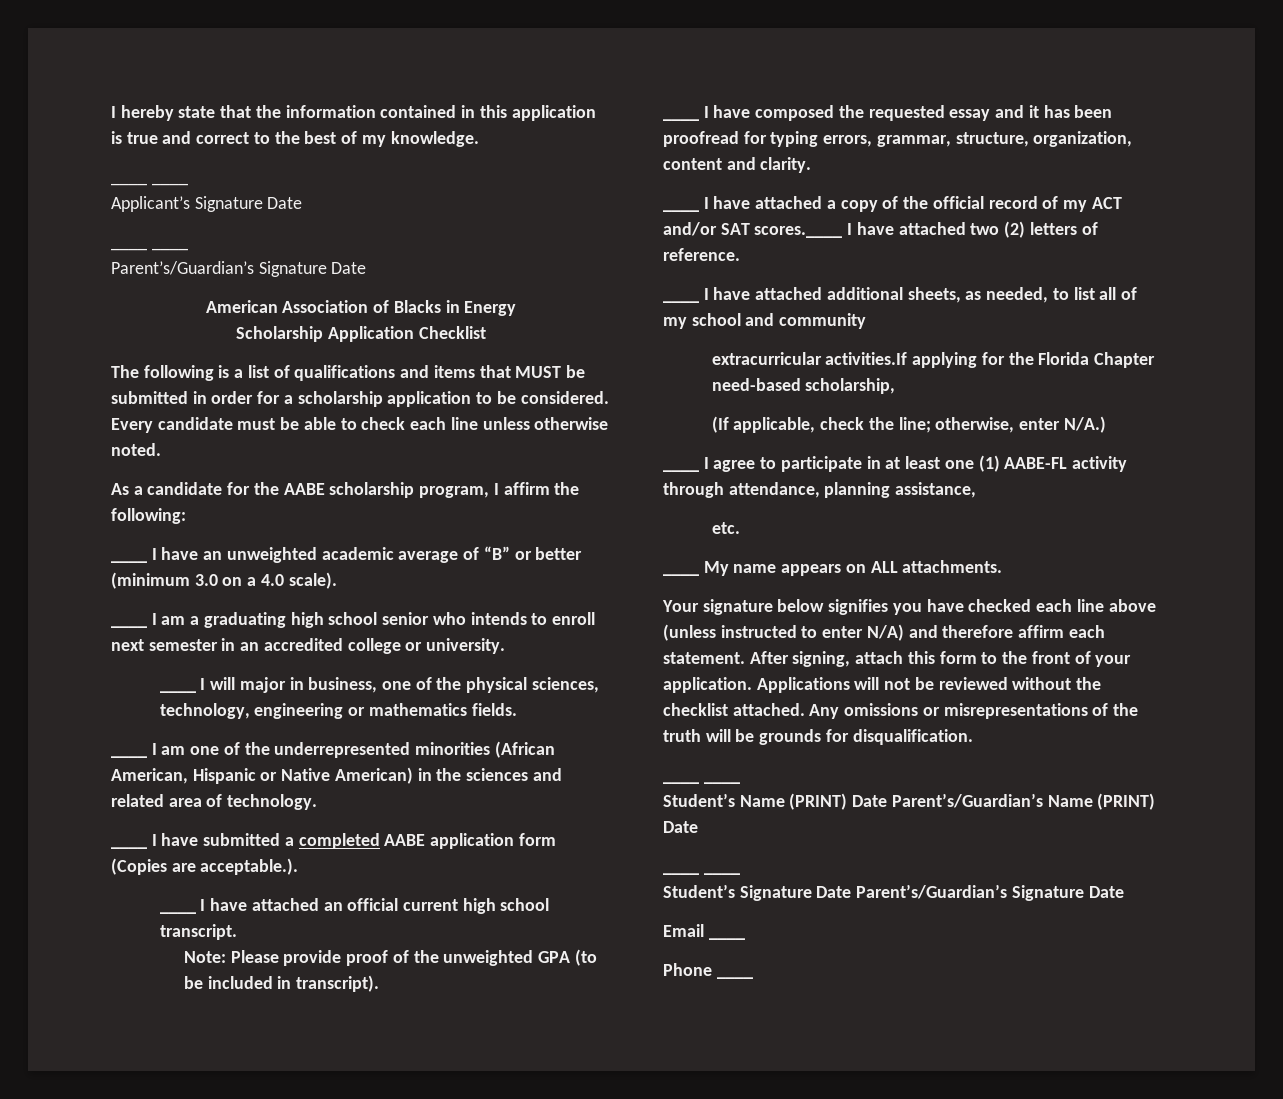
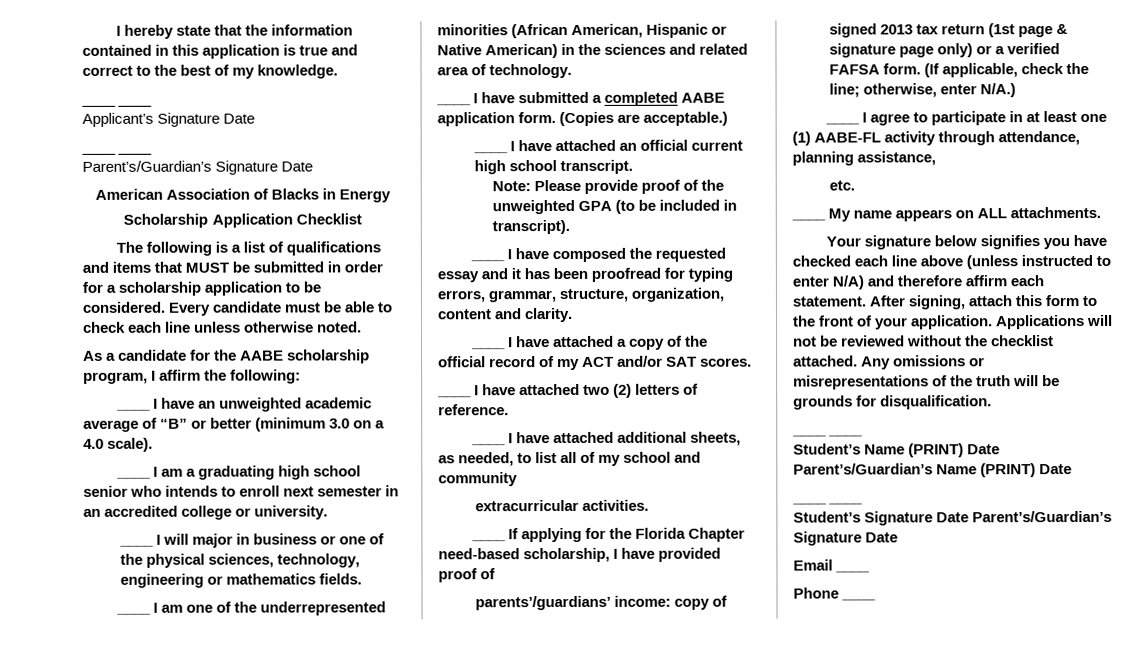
- ____ I will major in business, one of the physical sciences, technology, engineering or mathematics fields.
+ ____ I will major in business or one of the physical sciences, technology, engineering or mathematics fields.
- ____ I have submitted a completed AABE application form (Copies are acceptable.).
+ ____ I have submitted a completed AABE application form. (Copies are acceptable.)
- ____ I have attached a copy of the official record of my ACT and/or SAT scores.____ I have attached two (2) letters of reference.
+ ____ I have attached a copy of the official record of my ACT and/or SAT scores.
+ ____ I have attached two (2) letters of reference.
- extracurricular activities.If applying for the Florida Chapter need-based scholarship,
- (If applicable, check the line; otherwise, enter N/A.)
+ extracurricular activities.
+ ____ If applying for the Florida Chapter need-based scholarship, I have provided proof of
+ parents’/guardians’ income: copy of signed 2013 tax return (1st page & signature page only) or a verified FAFSA form. (If applicable, check the line; otherwise, enter N/A.)

